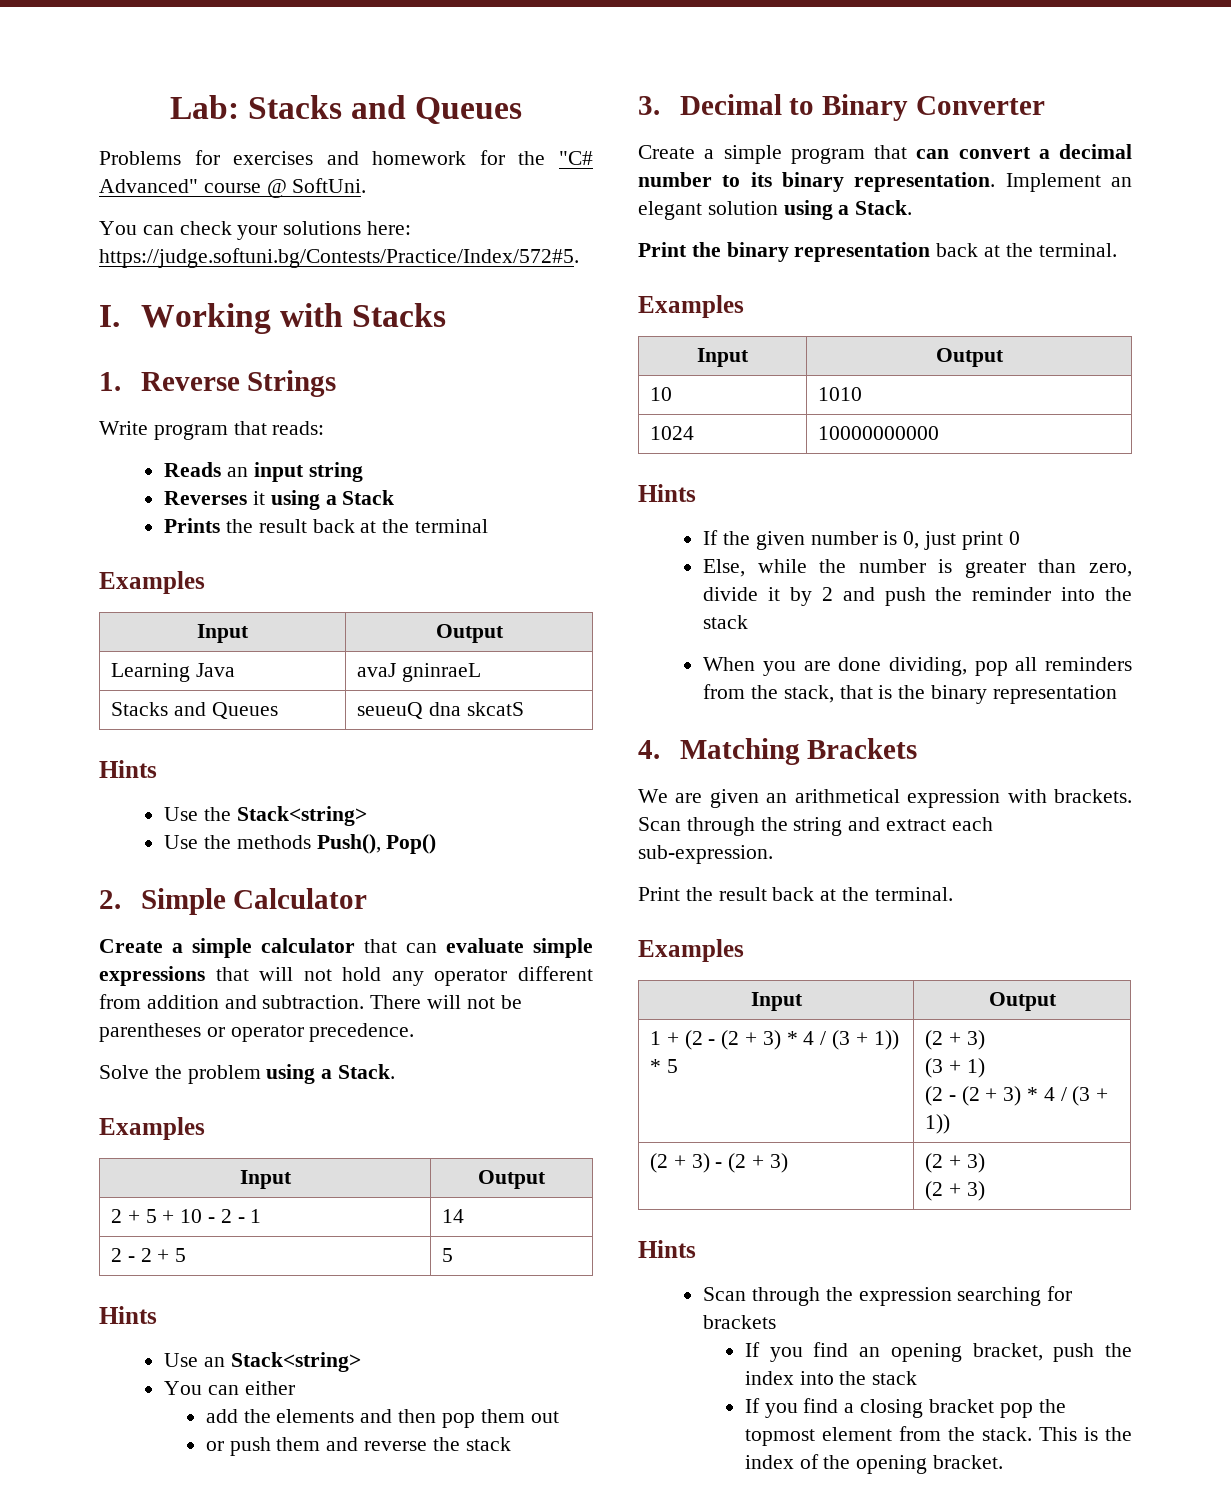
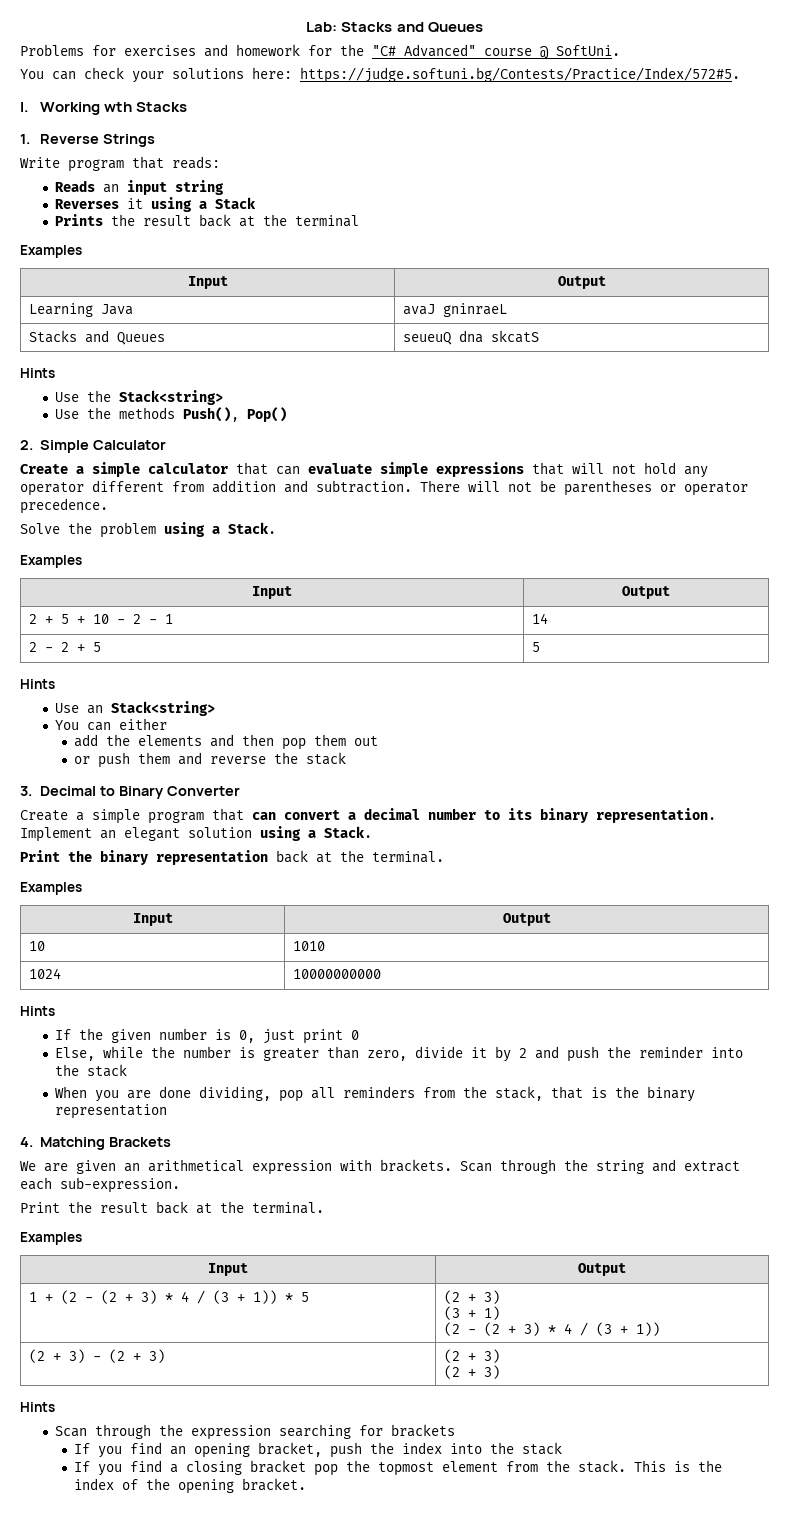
- I. Working with Stacks
+ I. Working wth Stacks

